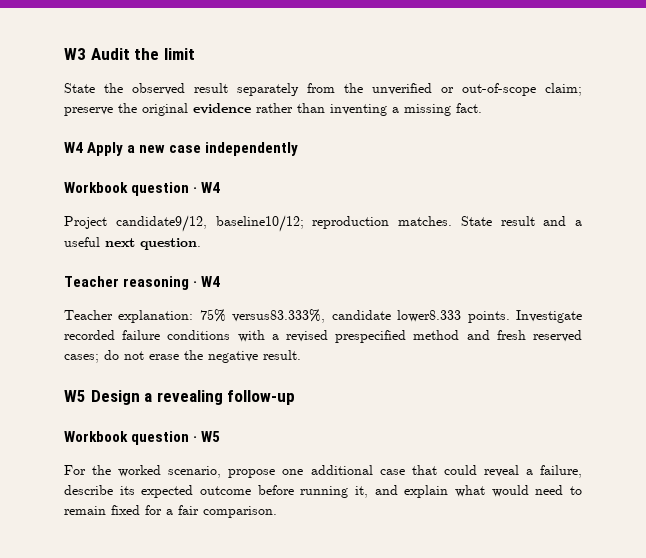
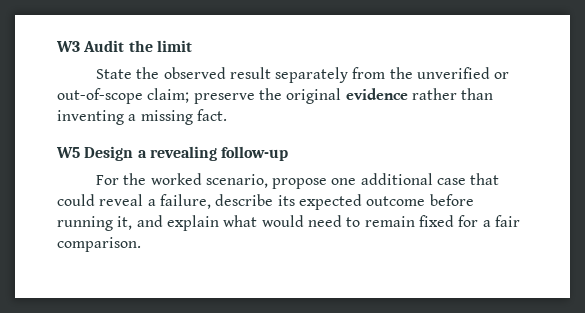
- W4 Apply a new case independently
- Workbook question · W4
- Project candidate9/12, baseline10/12; reproduction matches. State result and a useful next question.
- Teacher reasoning · W4
- Teacher explanation: 75% versus83.333%, candidate lower8.333 points. Investigate recorded failure conditions with a revised prespecified method and fresh reserved cases; do not erase the negative result.
- Workbook question · W5

